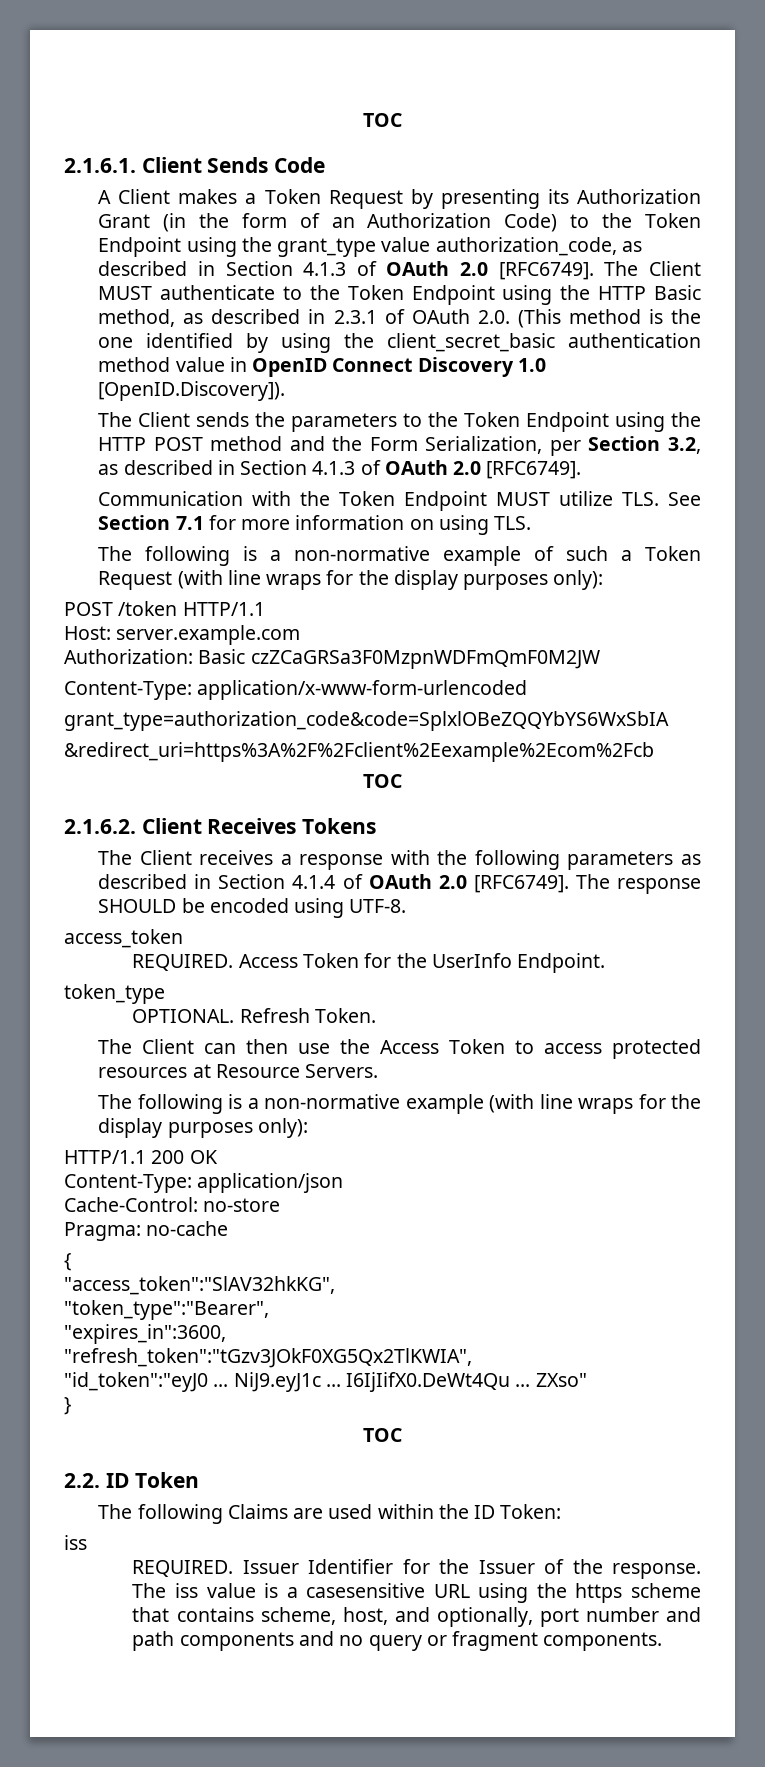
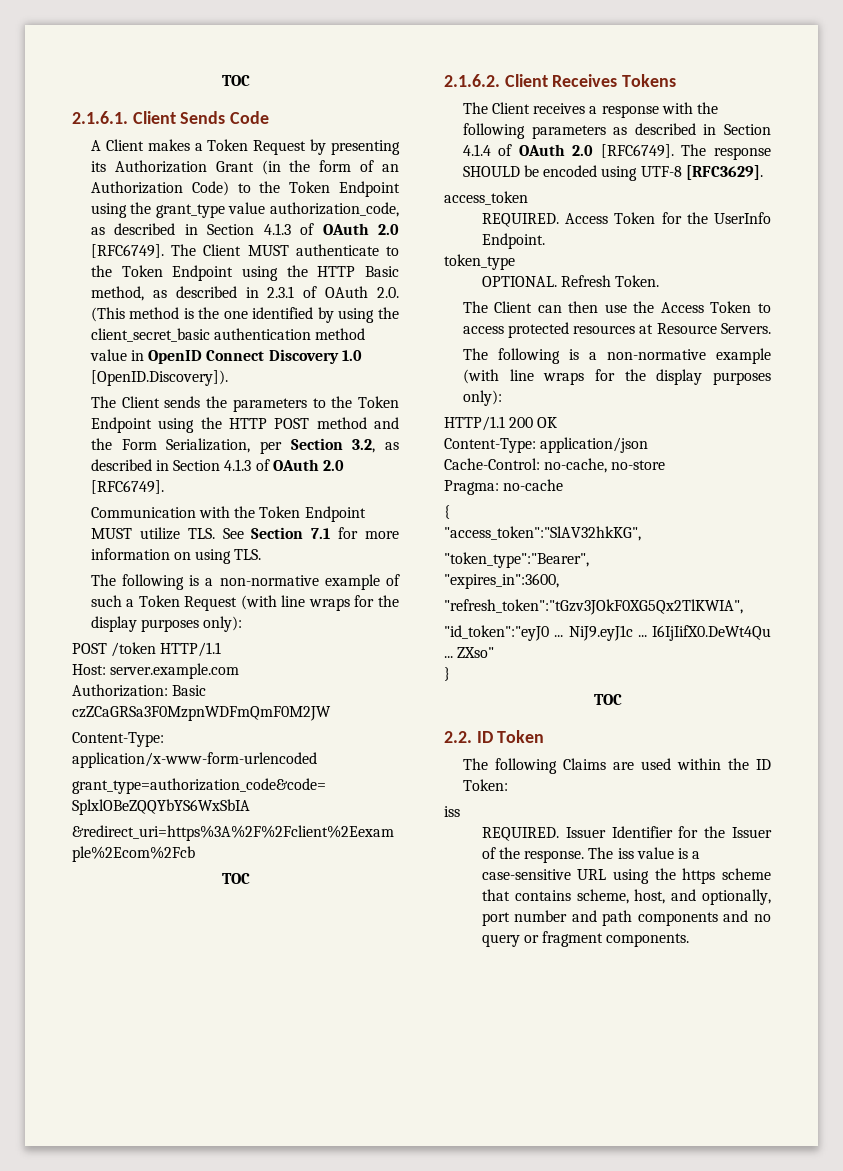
- The response SHOULD be encoded using UTF-8.
+ The response SHOULD be encoded using UTF-8 [RFC3629].
- Cache-Control: no-store
+ Cache-Control: no-cache, no-store
- The iss value is a casesensitive URL using the https scheme that contains scheme, host, and optionally, port number and path components and no query or fragment components.
+ The iss value is a case-sensitive URL using the https scheme that contains scheme, host, and optionally, port number and path components and no query or fragment components.

